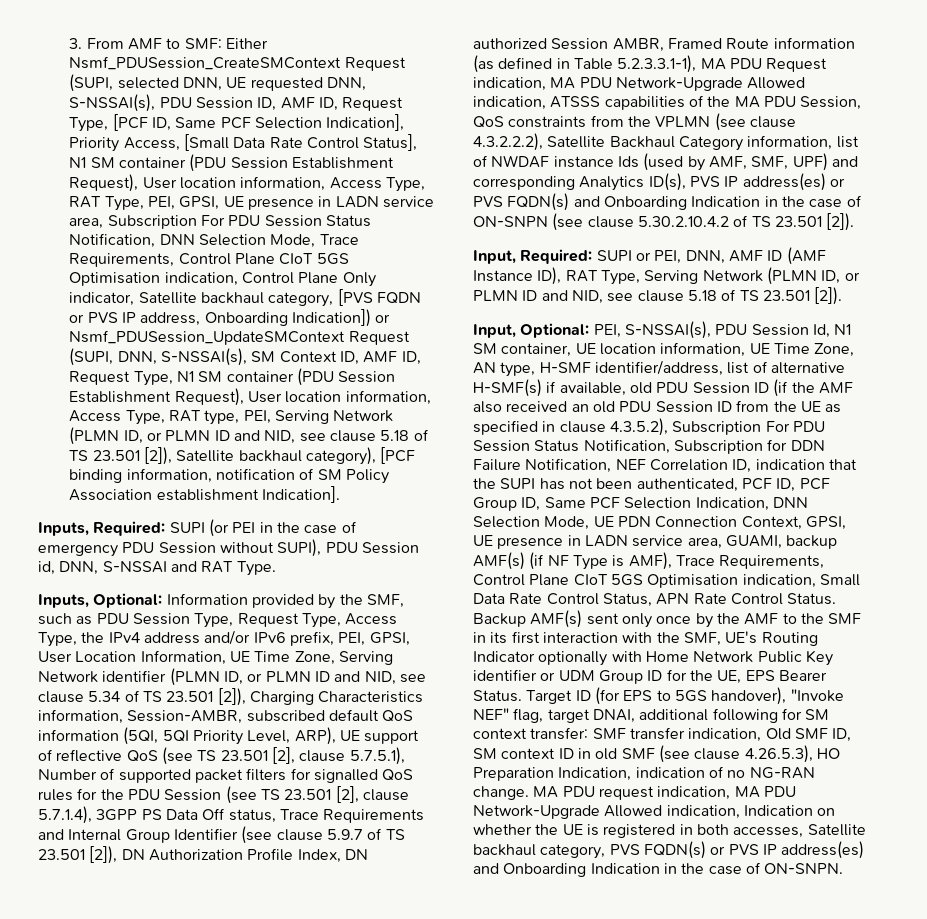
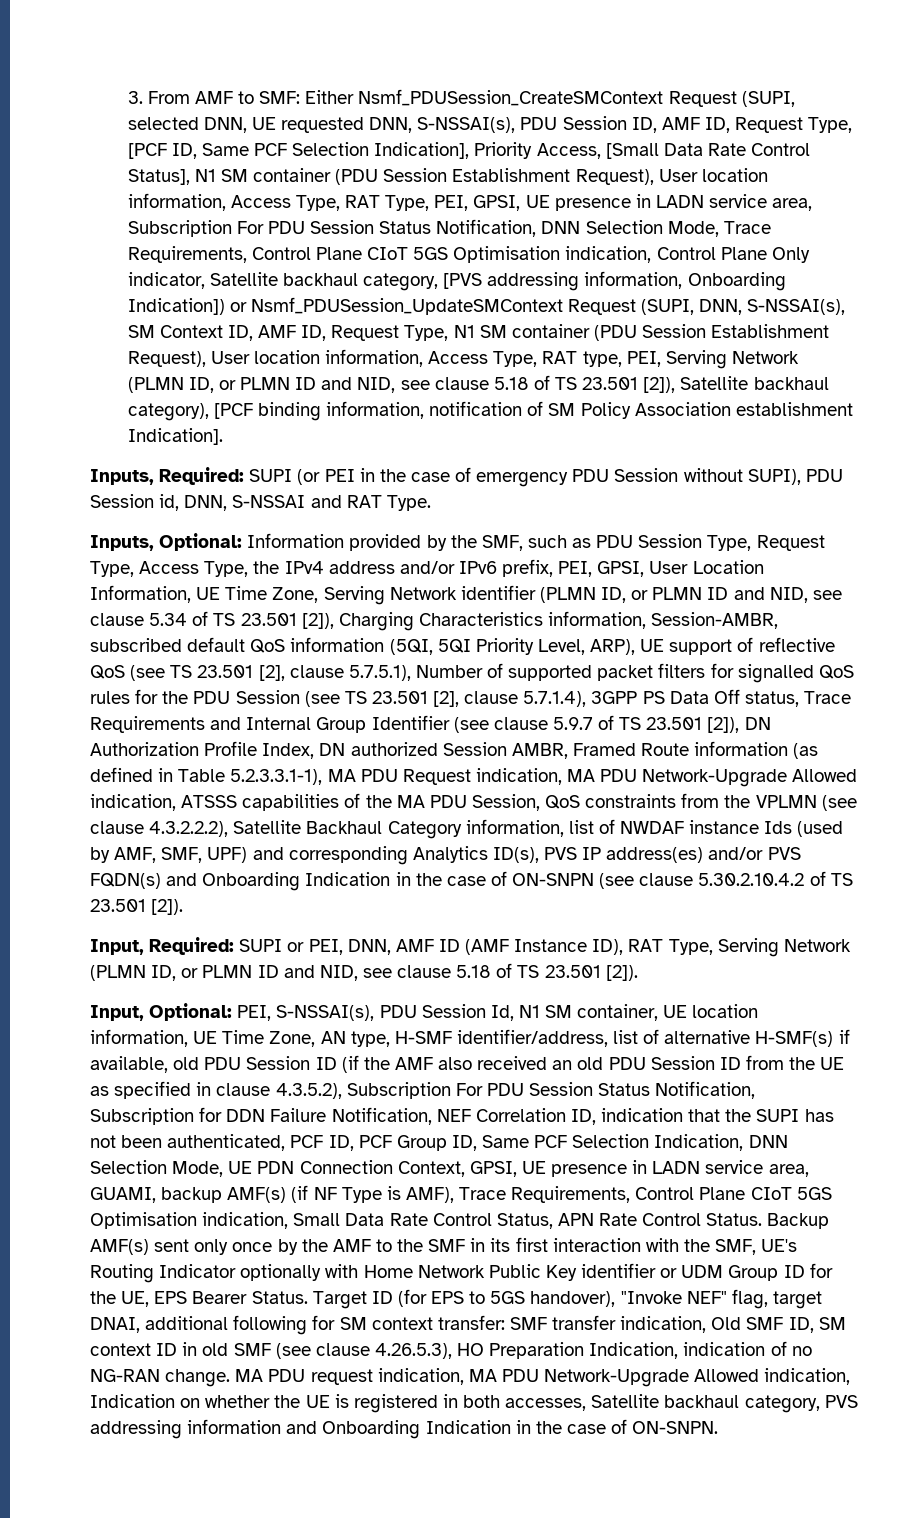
- Either Nsmf_PDUSession_CreateSMContext Request (SUPI, selected DNN, UE requested DNN, S-NSSAI(s), PDU Session ID, AMF ID, Request Type, [PCF ID, Same PCF Selection Indication], Priority Access, [Small Data Rate Control Status], N1 SM container (PDU Session Establishment Request), User location information, Access Type, RAT Type, PEI, GPSI, UE presence in LADN service area, Subscription For PDU Session Status Notification, DNN Selection Mode, Trace Requirements, Control Plane CIoT 5GS Optimisation indication, Control Plane Only indicator, Satellite backhaul category, [PVS FQDN or PVS IP address, Onboarding Indication]) or Nsmf_PDUSession_UpdateSMContext Request (SUPI, DNN, S-NSSAI(s), SM Context ID, AMF ID, Request Type, N1 SM container (PDU Session Establishment Request), User location information, Access Type, RAT type, PEI, Serving Network (PLMN ID, or PLMN ID and NID, see clause 5.18 of TS 23.501 [2]), Satellite backhaul category), [PCF binding information, notification of SM Policy Association establishment Indication].
+ Either Nsmf_PDUSession_CreateSMContext Request (SUPI, selected DNN, UE requested DNN, S-NSSAI(s), PDU Session ID, AMF ID, Request Type, [PCF ID, Same PCF Selection Indication], Priority Access, [Small Data Rate Control Status], N1 SM container (PDU Session Establishment Request), User location information, Access Type, RAT Type, PEI, GPSI, UE presence in LADN service area, Subscription For PDU Session Status Notification, DNN Selection Mode, Trace Requirements, Control Plane CIoT 5GS Optimisation indication, Control Plane Only indicator, Satellite backhaul category, [PVS addressing information, Onboarding Indication]) or Nsmf_PDUSession_UpdateSMContext Request (SUPI, DNN, S-NSSAI(s), SM Context ID, AMF ID, Request Type, N1 SM container (PDU Session Establishment Request), User location information, Access Type, RAT type, PEI, Serving Network (PLMN ID, or PLMN ID and NID, see clause 5.18 of TS 23.501 [2]), Satellite backhaul category), [PCF binding information, notification of SM Policy Association establishment Indication].
- Information provided by the SMF, such as PDU Session Type, Request Type, Access Type, the IPv4 address and/or IPv6 prefix, PEI, GPSI, User Location Information, UE Time Zone, Serving Network identifier (PLMN ID, or PLMN ID and NID, see clause 5.34 of TS 23.501 [2]), Charging Characteristics information, Session-AMBR, subscribed default QoS information (5QI, 5QI Priority Level, ARP), UE support of reflective QoS (see TS 23.501 [2], clause 5.7.5.1), Number of supported packet filters for signalled QoS rules for the PDU Session (see TS 23.501 [2], clause 5.7.1.4), 3GPP PS Data Off status, Trace Requirements and Internal Group Identifier (see clause 5.9.7 of TS 23.501 [2]), DN Authorization Profile Index, DN authorized Session AMBR, Framed Route information (as defined in Table 5.2.3.3.1-1), MA PDU Request indication, MA PDU Network-Upgrade Allowed indication, ATSSS capabilities of the MA PDU Session, QoS constraints from the VPLMN (see clause 4.3.2.2.2), Satellite Backhaul Category information, list of NWDAF instance Ids (used by AMF, SMF, UPF) and corresponding Analytics ID(s), PVS IP address(es) or PVS FQDN(s) and Onboarding Indication in the case of ON-SNPN (see clause 5.30.2.10.4.2 of TS 23.501 [2]).
+ Information provided by the SMF, such as PDU Session Type, Request Type, Access Type, the IPv4 address and/or IPv6 prefix, PEI, GPSI, User Location Information, UE Time Zone, Serving Network identifier (PLMN ID, or PLMN ID and NID, see clause 5.34 of TS 23.501 [2]), Charging Characteristics information, Session-AMBR, subscribed default QoS information (5QI, 5QI Priority Level, ARP), UE support of reflective QoS (see TS 23.501 [2], clause 5.7.5.1), Number of supported packet filters for signalled QoS rules for the PDU Session (see TS 23.501 [2], clause 5.7.1.4), 3GPP PS Data Off status, Trace Requirements and Internal Group Identifier (see clause 5.9.7 of TS 23.501 [2]), DN Authorization Profile Index, DN authorized Session AMBR, Framed Route information (as defined in Table 5.2.3.3.1-1), MA PDU Request indication, MA PDU Network-Upgrade Allowed indication, ATSSS capabilities of the MA PDU Session, QoS constraints from the VPLMN (see clause 4.3.2.2.2), Satellite Backhaul Category information, list of NWDAF instance Ids (used by AMF, SMF, UPF) and corresponding Analytics ID(s), PVS IP address(es) and/or PVS FQDN(s) and Onboarding Indication in the case of ON-SNPN (see clause 5.30.2.10.4.2 of TS 23.501 [2]).
- MA PDU request indication, MA PDU Network-Upgrade Allowed indication, Indication on whether the UE is registered in both accesses, Satellite backhaul category, PVS FQDN(s) or PVS IP address(es) and Onboarding Indication in the case of ON-SNPN.
+ MA PDU request indication, MA PDU Network-Upgrade Allowed indication, Indication on whether the UE is registered in both accesses, Satellite backhaul category, PVS addressing information and Onboarding Indication in the case of ON-SNPN.

